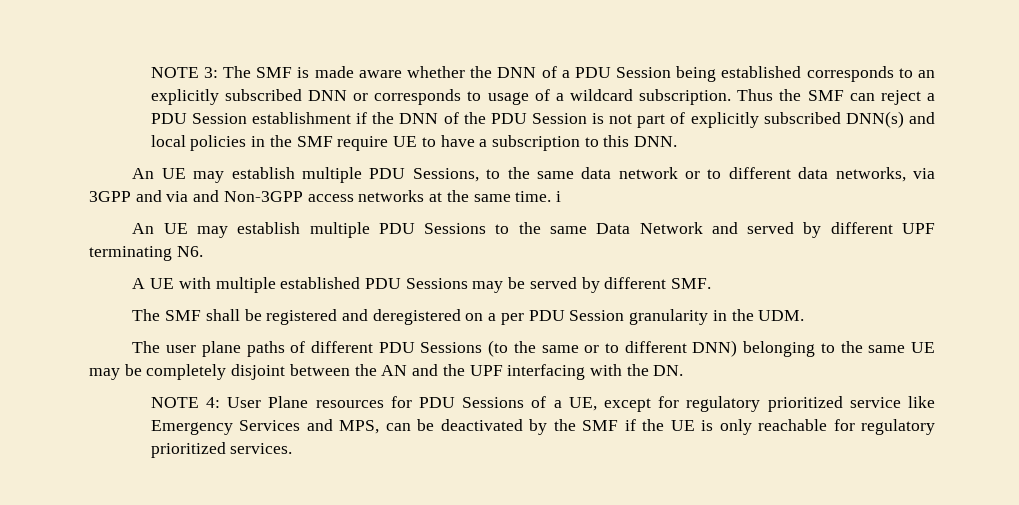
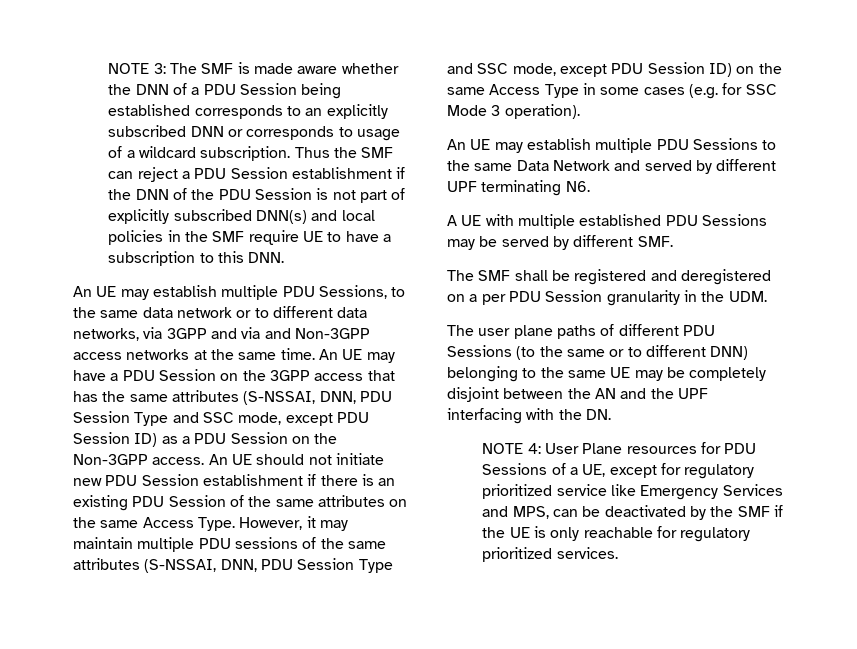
- An UE may establish multiple PDU Sessions, to the same data network or to different data networks, via 3GPP and via and Non-3GPP access networks at the same time. i
+ An UE may establish multiple PDU Sessions, to the same data network or to different data networks, via 3GPP and via and Non-3GPP access networks at the same time. An UE may have a PDU Session on the 3GPP access that has the same attributes (S-NSSAI, DNN, PDU Session Type and SSC mode, except PDU Session ID) as a PDU Session on the Non-3GPP access. An UE should not initiate new PDU Session establishment if there is an existing PDU Session of the same attributes on the same Access Type. However, it may maintain multiple PDU sessions of the same attributes (S-NSSAI, DNN, PDU Session Type and SSC mode, except PDU Session ID) on the same Access Type in some cases (e.g. for SSC Mode 3 operation).

